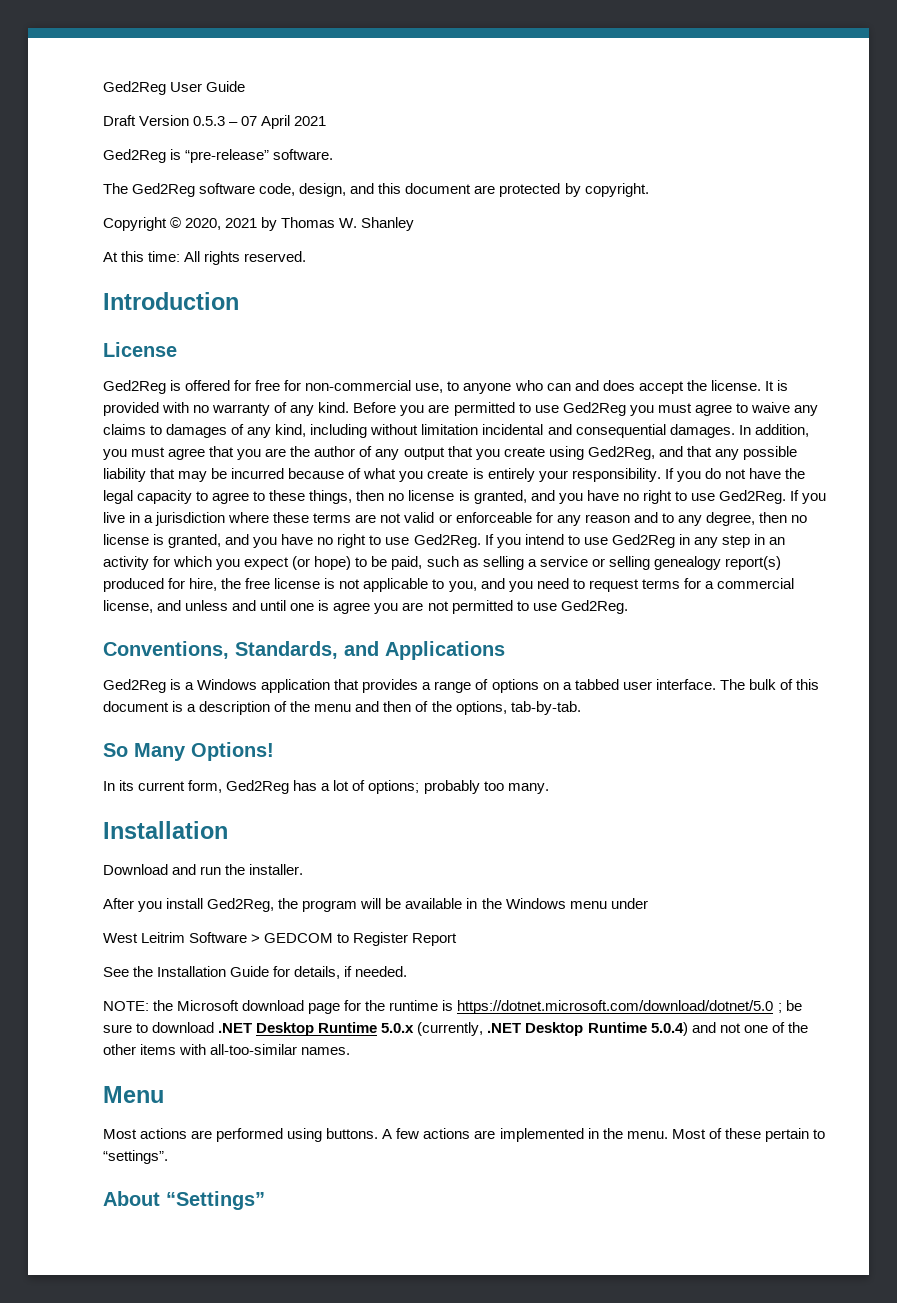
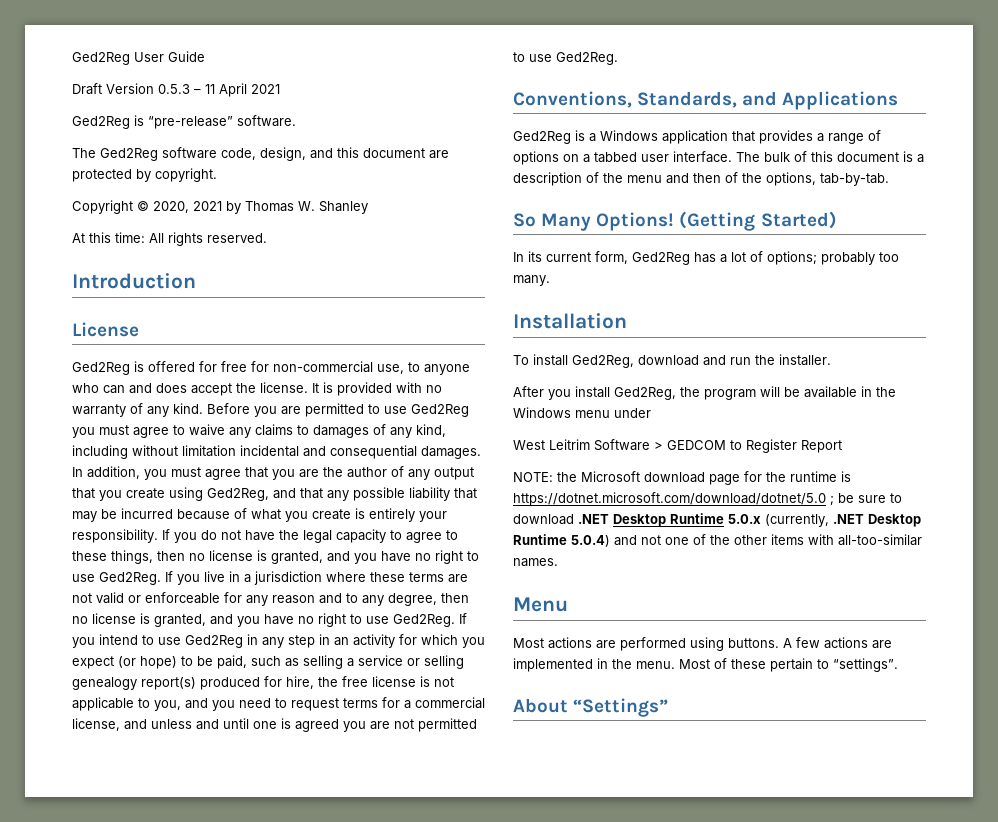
- Draft Version 0.5.3 – 07 April 2021
+ Draft Version 0.5.3 – 11 April 2021
- If you intend to use Ged2Reg in any step in an activity for which you expect (or hope) to be paid, such as selling a service or selling genealogy report(s) produced for hire, the free license is not applicable to you, and you need to request terms for a commercial license, and unless and until one is agree you are not permitted to use Ged2Reg.
+ If you intend to use Ged2Reg in any step in an activity for which you expect (or hope) to be paid, such as selling a service or selling genealogy report(s) produced for hire, the free license is not applicable to you, and you need to request terms for a commercial license, and unless and until one is agreed you are not permitted to use Ged2Reg.
+ (Getting Started)
- Download and run the installer.
+ To install Ged2Reg, download and run the installer.
- See the Installation Guide for details, if needed.

